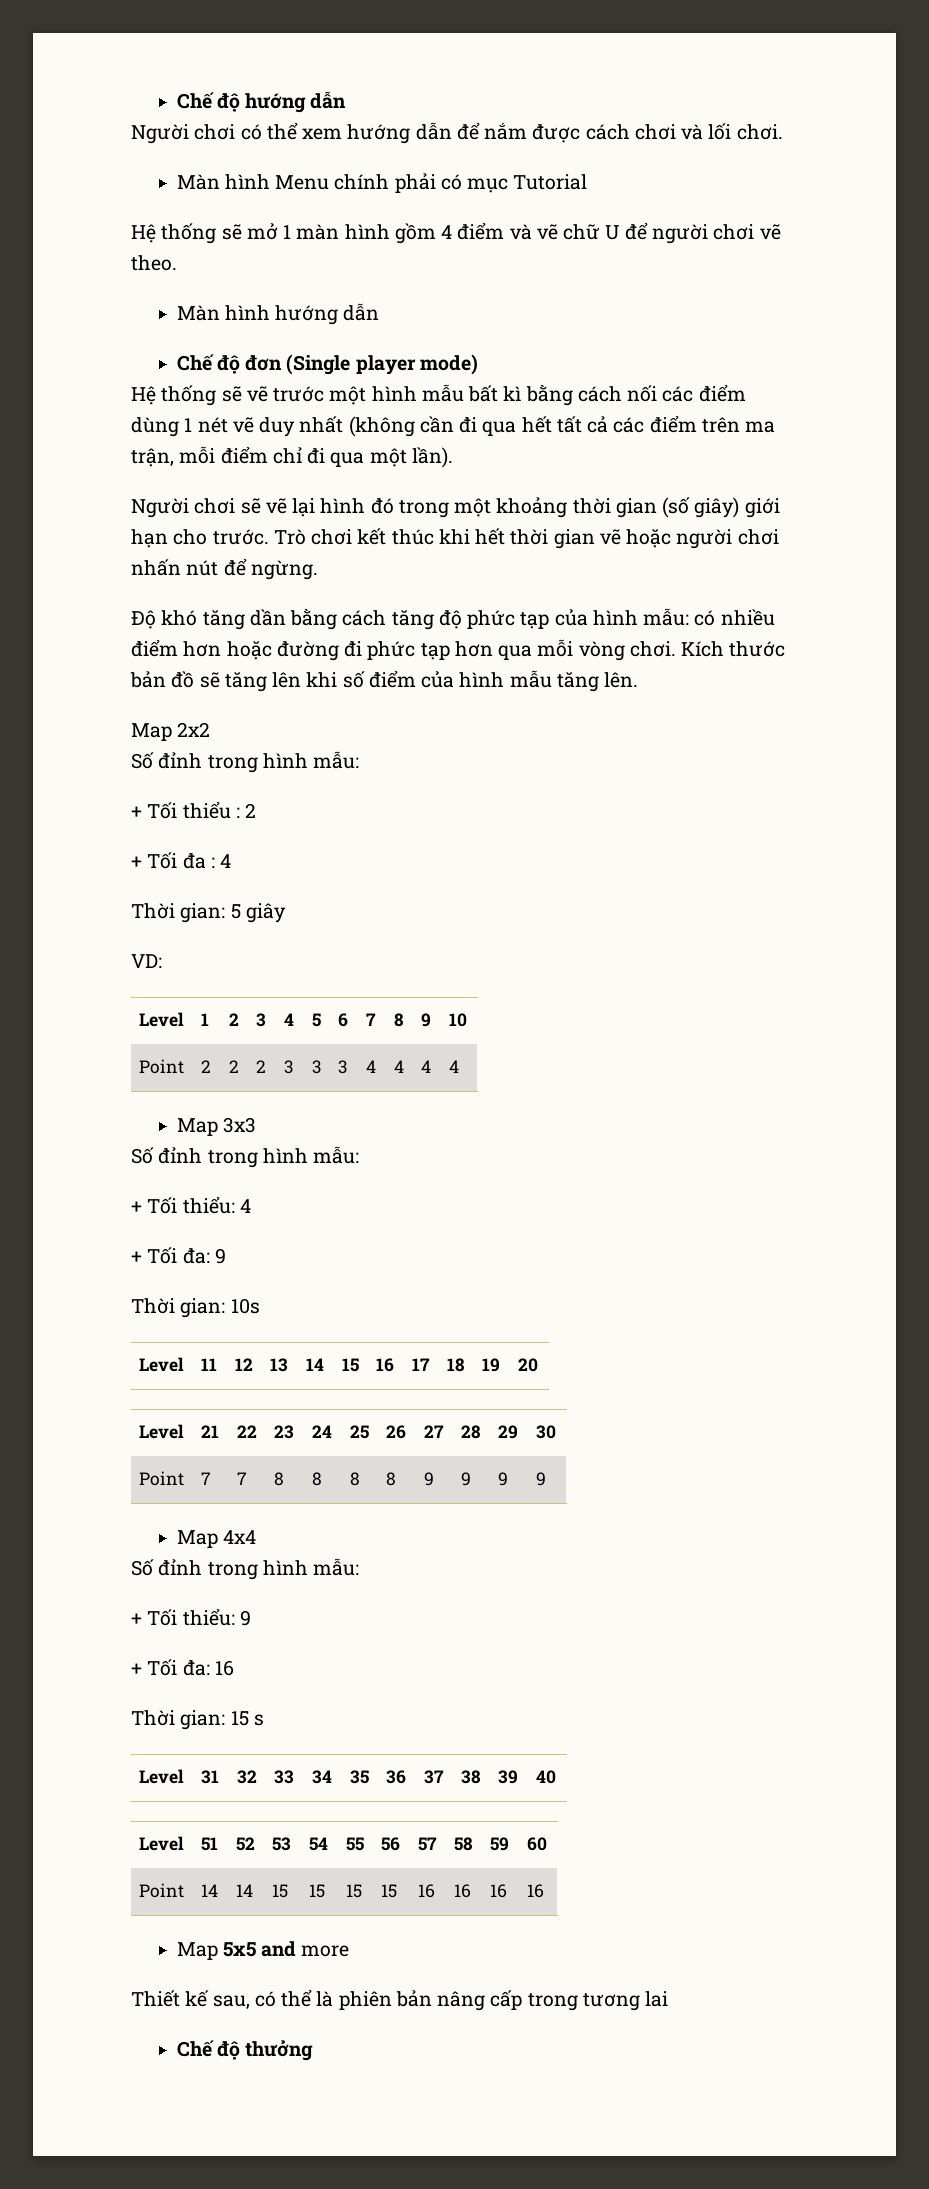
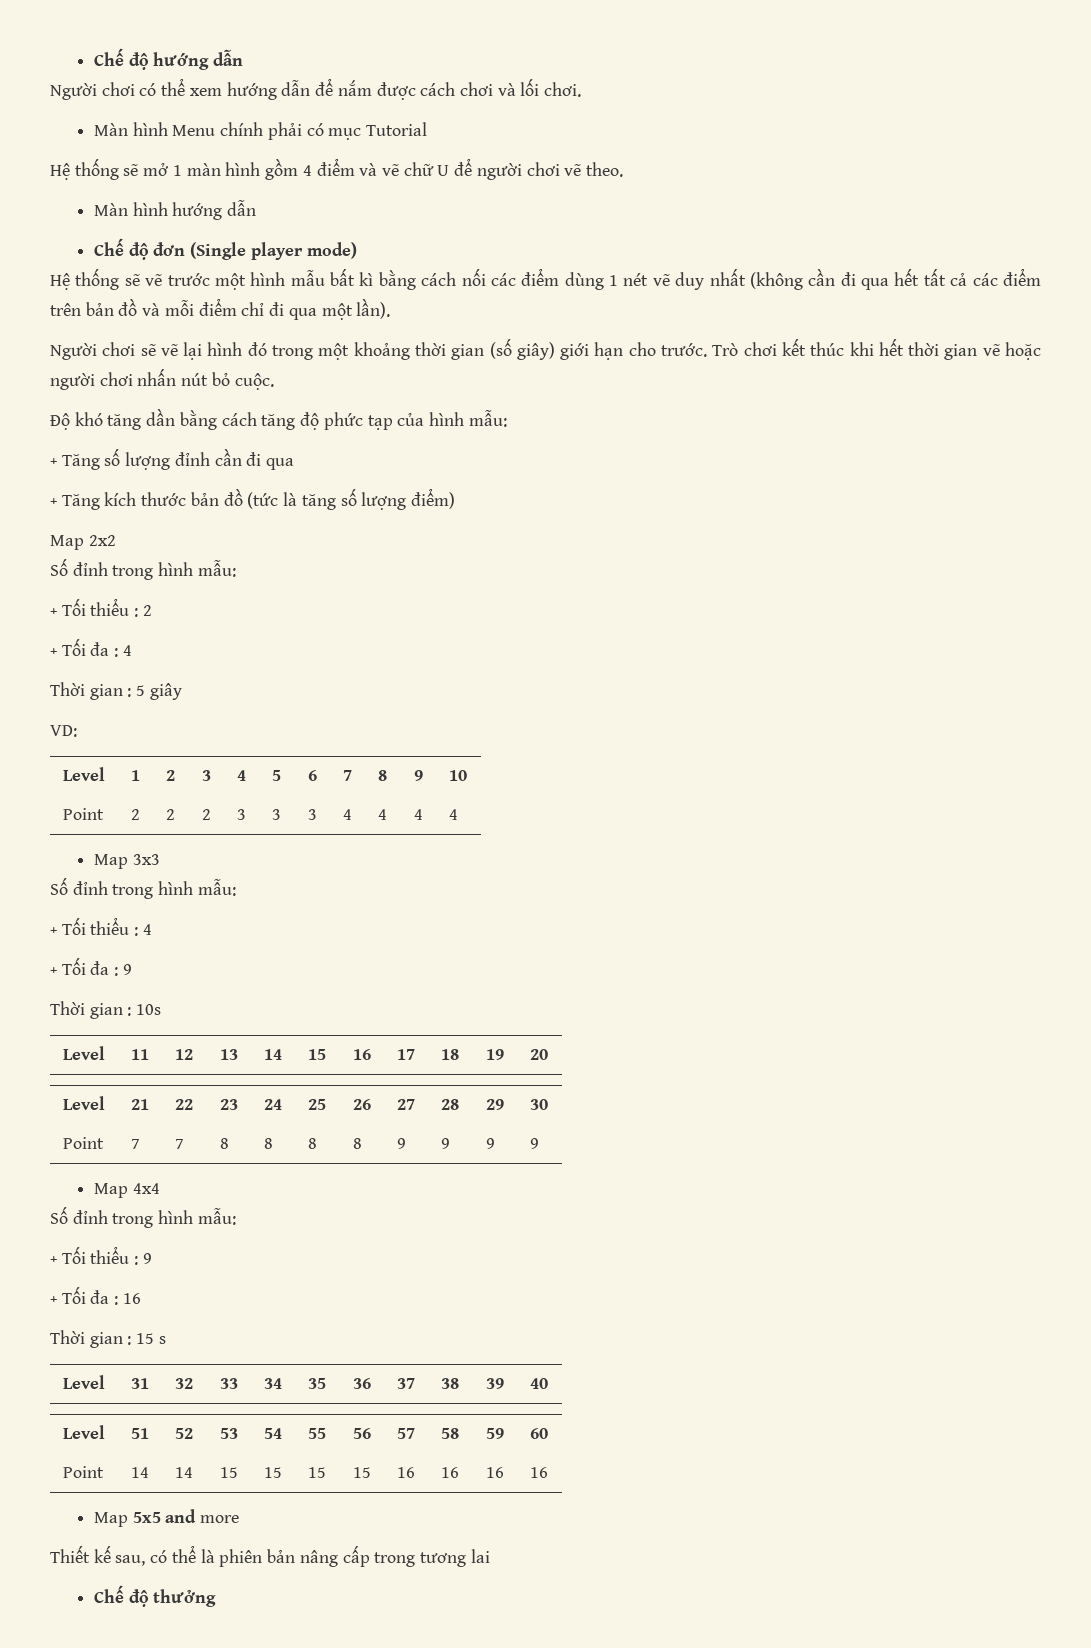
- Hệ thống sẽ vẽ trước một hình mẫu bất kì bằng cách nối các điểm dùng 1 nét vẽ duy nhất (không cần đi qua hết tất cả các điểm trên ma trận, mỗi điểm chỉ đi qua một lần).
+ Hệ thống sẽ vẽ trước một hình mẫu bất kì bằng cách nối các điểm dùng 1 nét vẽ duy nhất (không cần đi qua hết tất cả các điểm trên bản đồ và mỗi điểm chỉ đi qua một lần).
- Trò chơi kết thúc khi hết thời gian vẽ hoặc người chơi nhấn nút để ngừng.
+ Trò chơi kết thúc khi hết thời gian vẽ hoặc người chơi nhấn nút bỏ cuộc.
- Độ khó tăng dần bằng cách tăng độ phức tạp của hình mẫu: có nhiều điểm hơn hoặc đường đi phức tạp hơn qua mỗi vòng chơi. Kích thước bản đồ sẽ tăng lên khi số điểm của hình mẫu tăng lên.
+ Độ khó tăng dần bằng cách tăng độ phức tạp của hình mẫu:
+ + Tăng số lượng đỉnh cần đi qua
+ + Tăng kích thước bản đồ (tức là tăng số lượng điểm)
- Thời gian: 5 giây
+ Thời gian : 5 giây
- + Tối thiểu: 4
+ + Tối thiểu : 4
- + Tối đa: 9
+ + Tối đa : 9
- Thời gian: 10s
+ Thời gian : 10s
- + Tối thiểu: 9
+ + Tối thiểu : 9
- + Tối đa: 16
+ + Tối đa : 16
- Thời gian: 15 s
+ Thời gian : 15 s

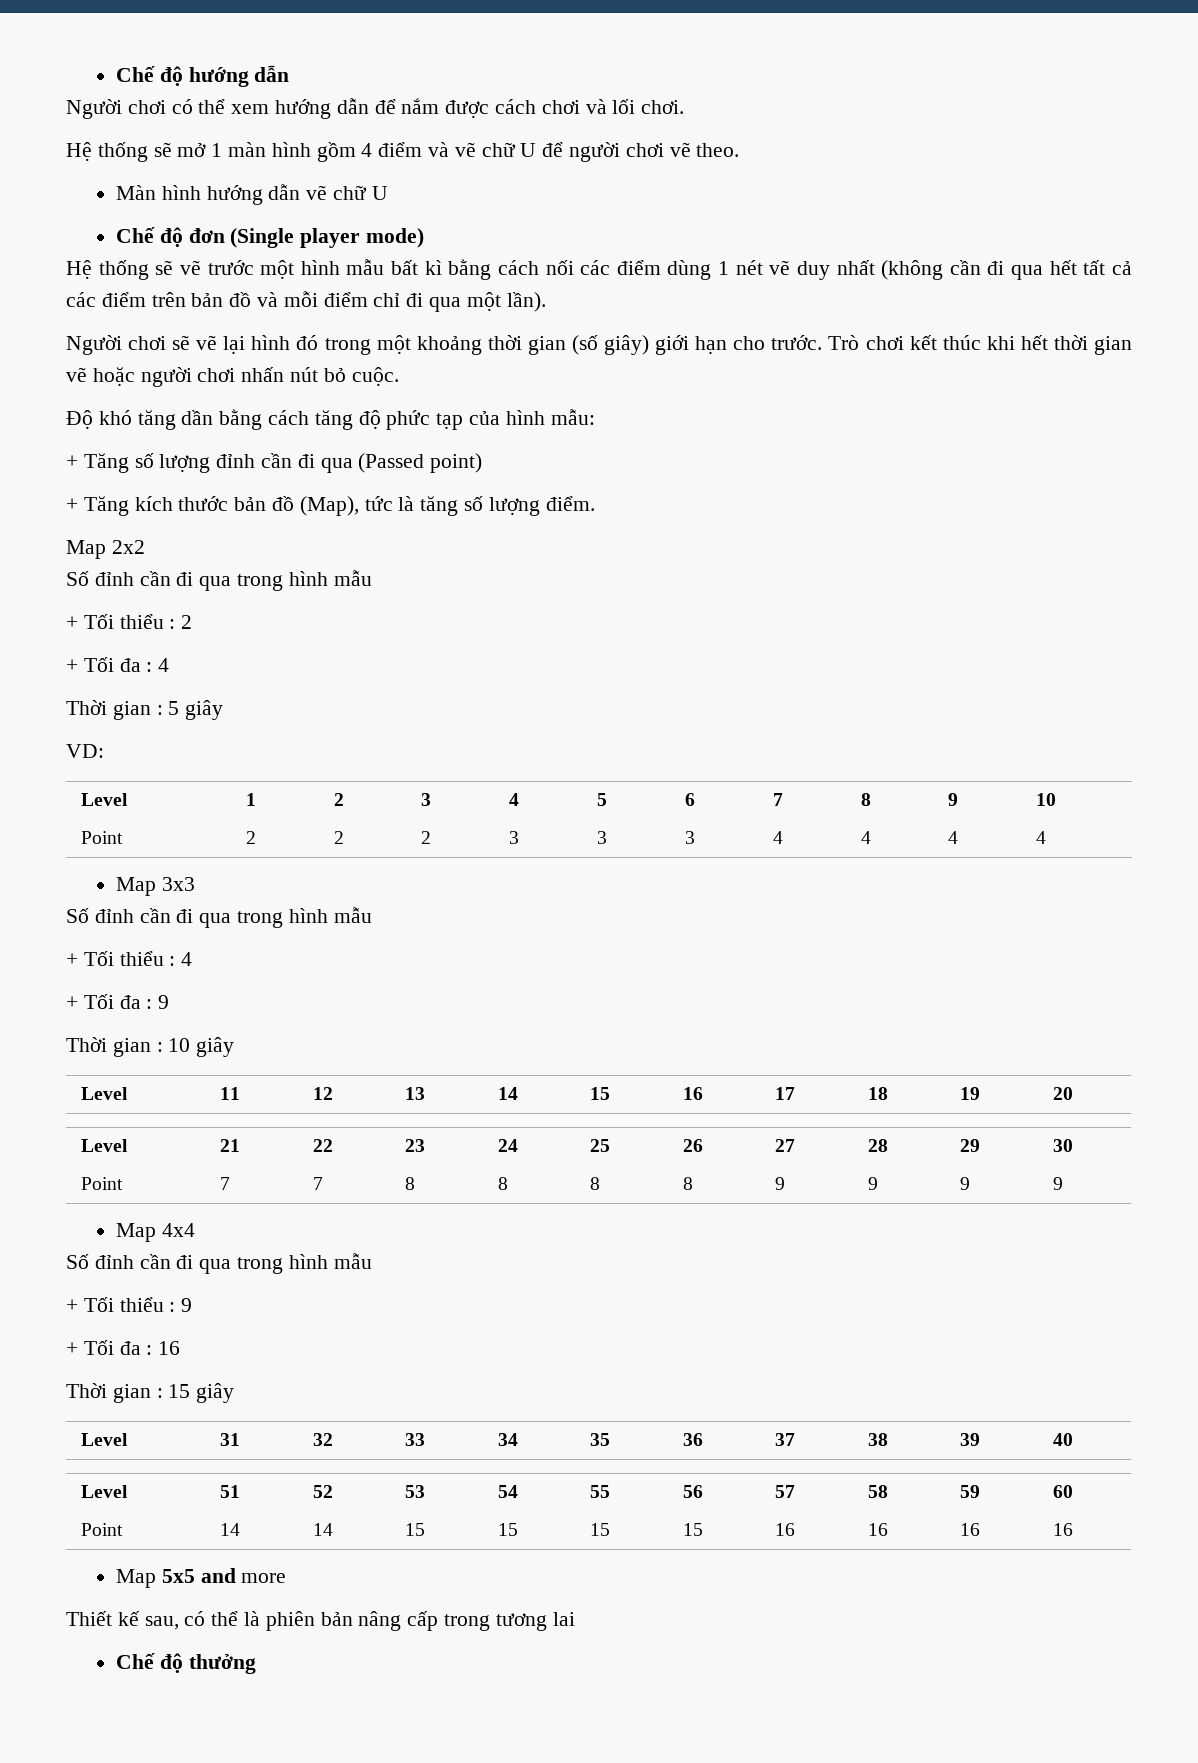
- Màn hình Menu chính phải có mục Tutorial
- Màn hình hướng dẫn
+ Màn hình hướng dẫn vẽ chữ U
- + Tăng số lượng đỉnh cần đi qua
+ + Tăng số lượng đỉnh cần đi qua (Passed point)
- + Tăng kích thước bản đồ (tức là tăng số lượng điểm)
+ + Tăng kích thước bản đồ (Map), tức là tăng số lượng điểm.
  Map 2x2
- Số đỉnh trong hình mẫu:
+ Số đỉnh cần đi qua trong hình mẫu
  Map 3x3
- Số đỉnh trong hình mẫu:
+ Số đỉnh cần đi qua trong hình mẫu
- Thời gian : 10s
+ Thời gian : 10 giây
  Map 4x4
- Số đỉnh trong hình mẫu:
+ Số đỉnh cần đi qua trong hình mẫu
- Thời gian : 15 s
+ Thời gian : 15 giây

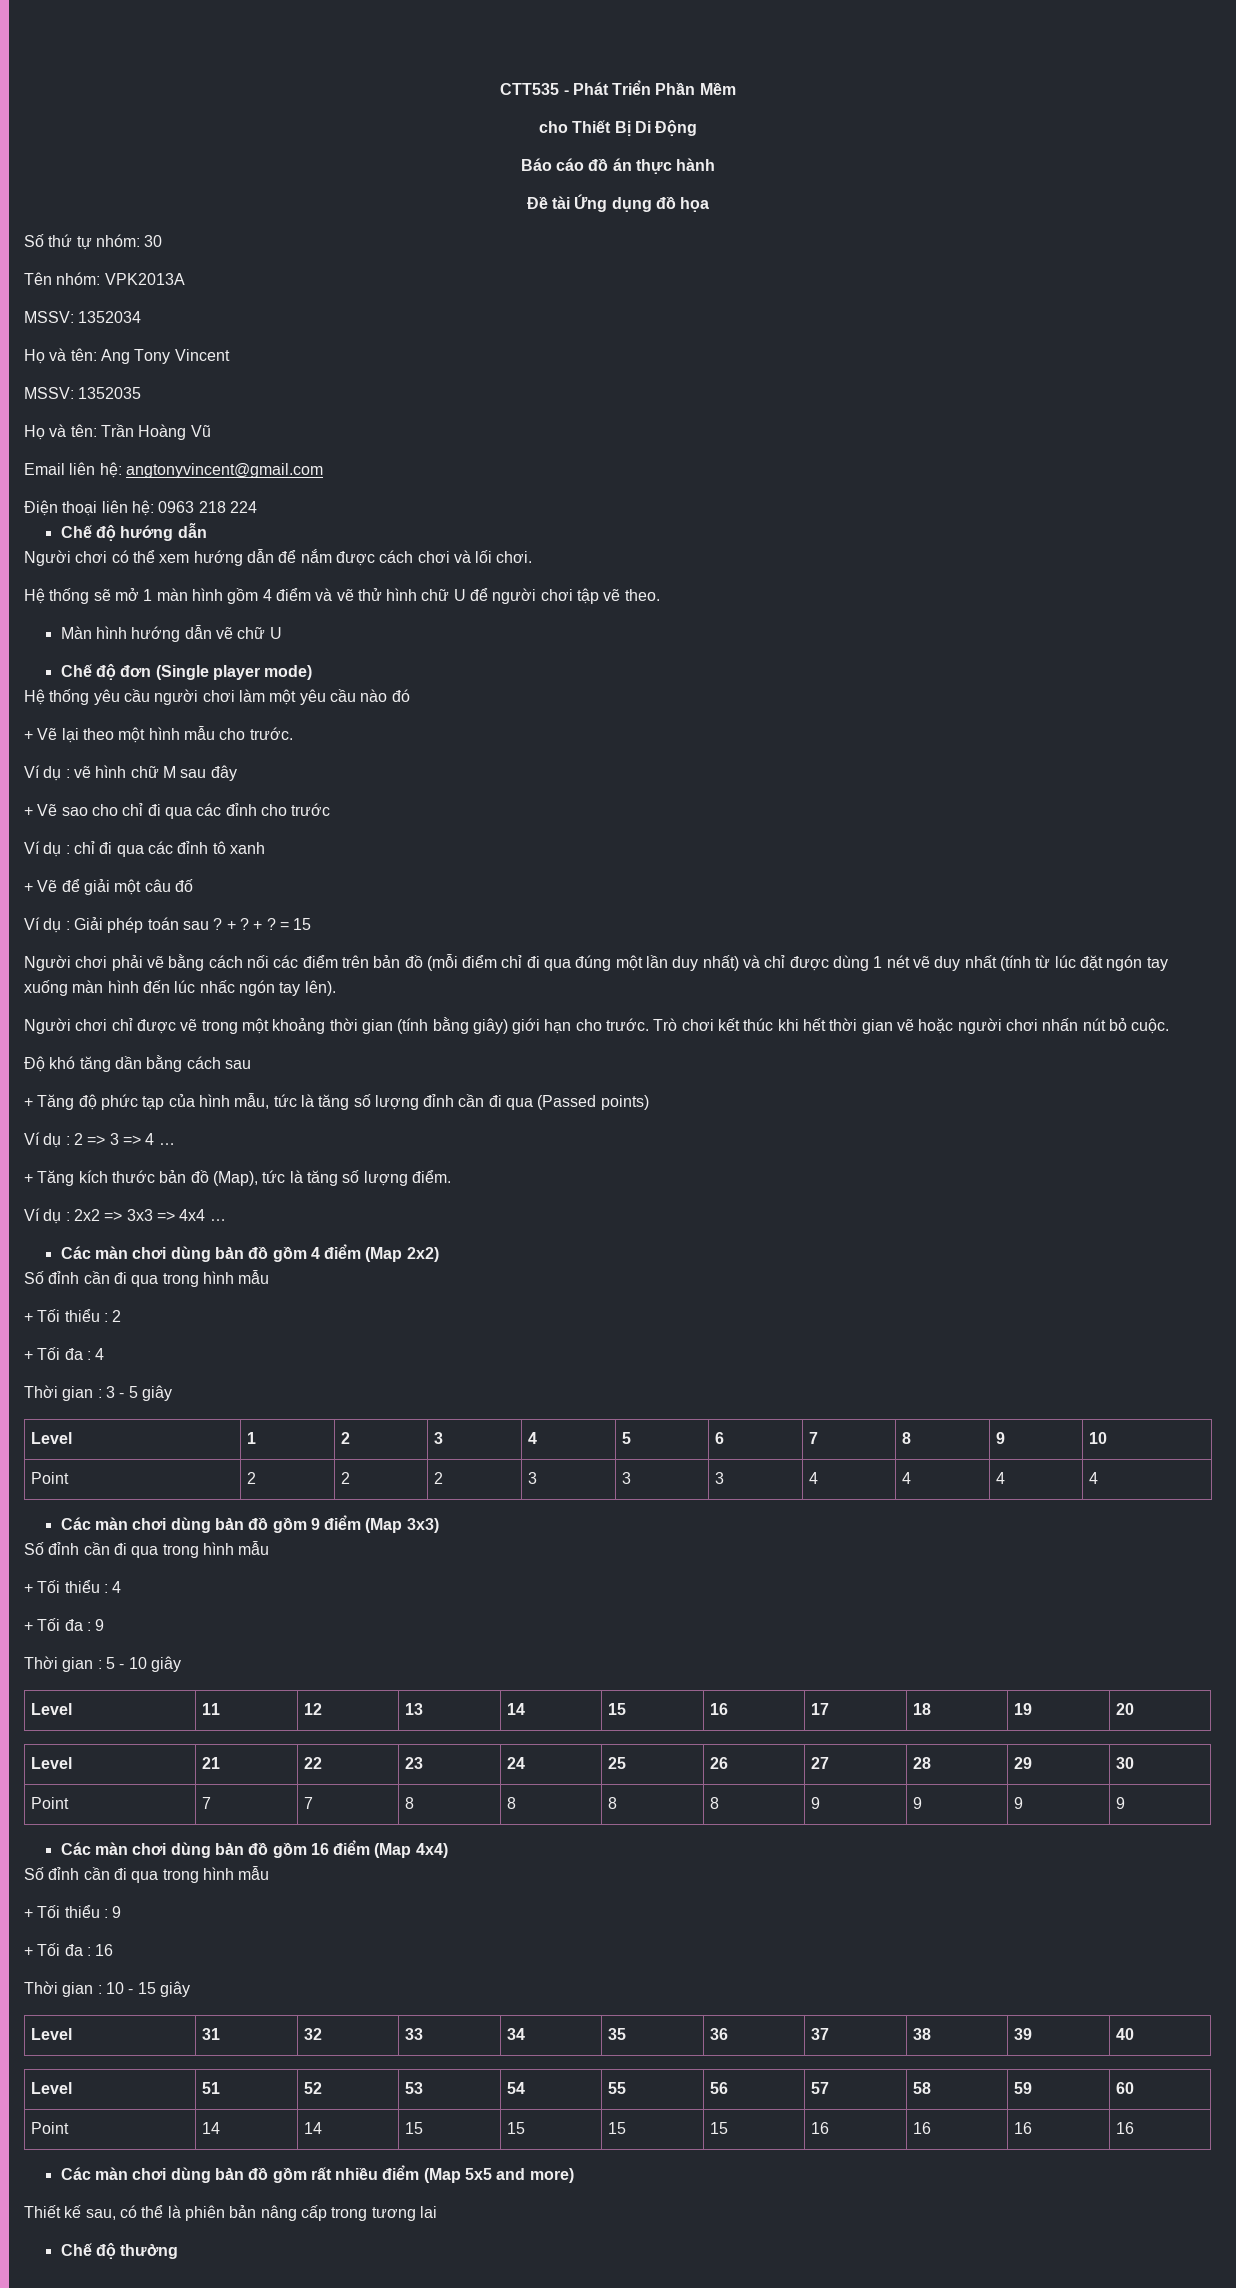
+ CTT535 - Phát Triển Phần Mềm
+ cho Thiết Bị Di Động
+ Báo cáo đồ án thực hành
+ Đề tài Ứng dụng đồ họa
+ Số thứ tự nhóm: 30
+ Tên nhóm: VPK2013A
+ MSSV: 1352034
+ Họ và tên: Ang Tony Vincent
+ MSSV: 1352035
+ Họ và tên: Trần Hoàng Vũ
+ Email liên hệ: angtonyvincent@gmail.com
+ Điện thoại liên hệ: 0963 218 224
- Hệ thống sẽ mở 1 màn hình gồm 4 điểm và vẽ chữ U để người chơi vẽ theo.
+ Hệ thống sẽ mở 1 màn hình gồm 4 điểm và vẽ thử hình chữ U để người chơi tập vẽ theo.
- Hệ thống sẽ vẽ trước một hình mẫu bất kì bằng cách nối các điểm dùng 1 nét vẽ duy nhất (không cần đi qua hết tất cả các điểm trên bản đồ và mỗi điểm chỉ đi qua một lần).
- Người chơi sẽ vẽ lại hình đó trong một khoảng thời gian (số giây) giới hạn cho trước.
+ Hệ thống yêu cầu người chơi làm một yêu cầu nào đó
+ + Vẽ lại theo một hình mẫu cho trước.
+ Ví dụ : vẽ hình chữ M sau đây
+ + Vẽ sao cho chỉ đi qua các đỉnh cho trước
+ Ví dụ : chỉ đi qua các đỉnh tô xanh
+ + Vẽ để giải một câu đố
+ Ví dụ : Giải phép toán sau ? + ? + ? = 15
+ Người chơi phải vẽ bằng cách nối các điểm trên bản đồ (mỗi điểm chỉ đi qua đúng một lần duy nhất) và chỉ được dùng 1 nét vẽ duy nhất (tính từ lúc đặt ngón tay xuống màn hình đến lúc nhấc ngón tay lên).
+ Người chơi chỉ được vẽ trong một khoảng thời gian (tính bằng giây) giới hạn cho trước.
- Độ khó tăng dần bằng cách tăng độ phức tạp của hình mẫu:
- + Tăng số lượng đỉnh cần đi qua (Passed point)
+ Độ khó tăng dần bằng cách sau
+ + Tăng độ phức tạp của hình mẫu, tức là tăng số lượng đỉnh cần đi qua (Passed points)
+ Ví dụ : 2 => 3 => 4 …
- Map 2x2
+ Ví dụ : 2x2 => 3x3 => 4x4 …
+ Các màn chơi dùng bản đồ gồm 4 điểm (Map 2x2)
- Thời gian : 5 giây
+ Thời gian : 3 - 5 giây
- VD:
- Map 3x3
+ Các màn chơi dùng bản đồ gồm 9 điểm (Map 3x3)
- Thời gian : 10 giây
+ Thời gian : 5 - 10 giây
- Map 4x4
+ Các màn chơi dùng bản đồ gồm 16 điểm (Map 4x4)
- Thời gian : 15 giây
+ Thời gian : 10 - 15 giây
- Map 5x5 and more
+ Các màn chơi dùng bản đồ gồm rất nhiều điểm (Map 5x5 and more)

